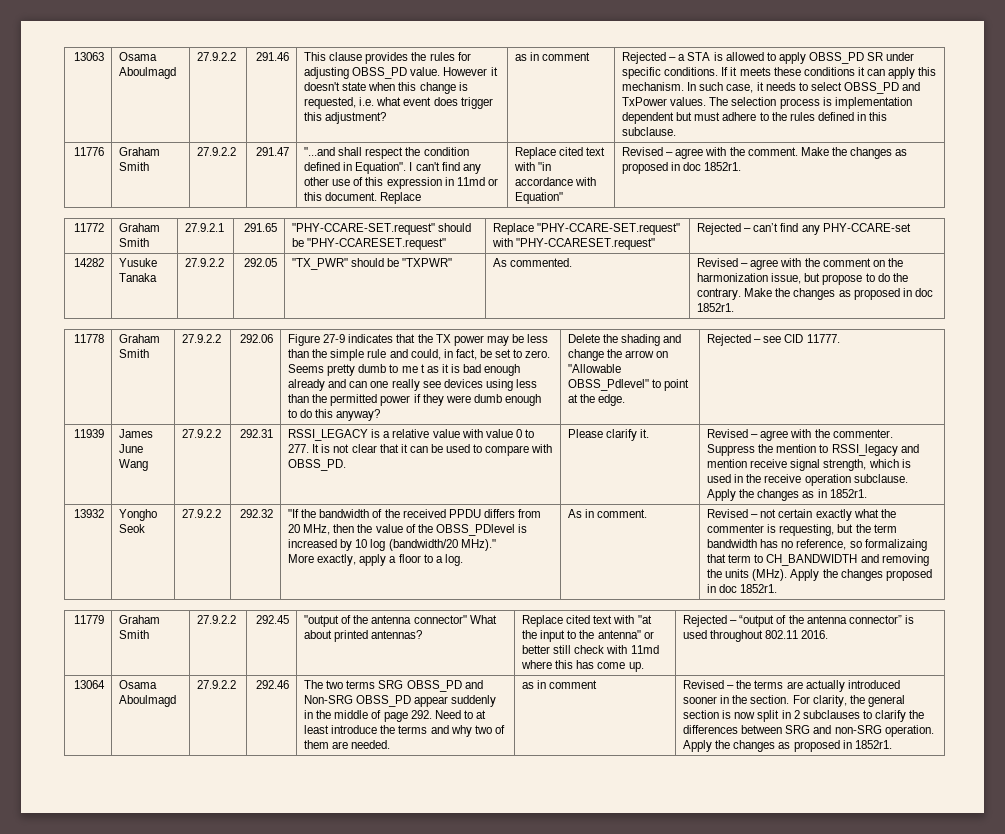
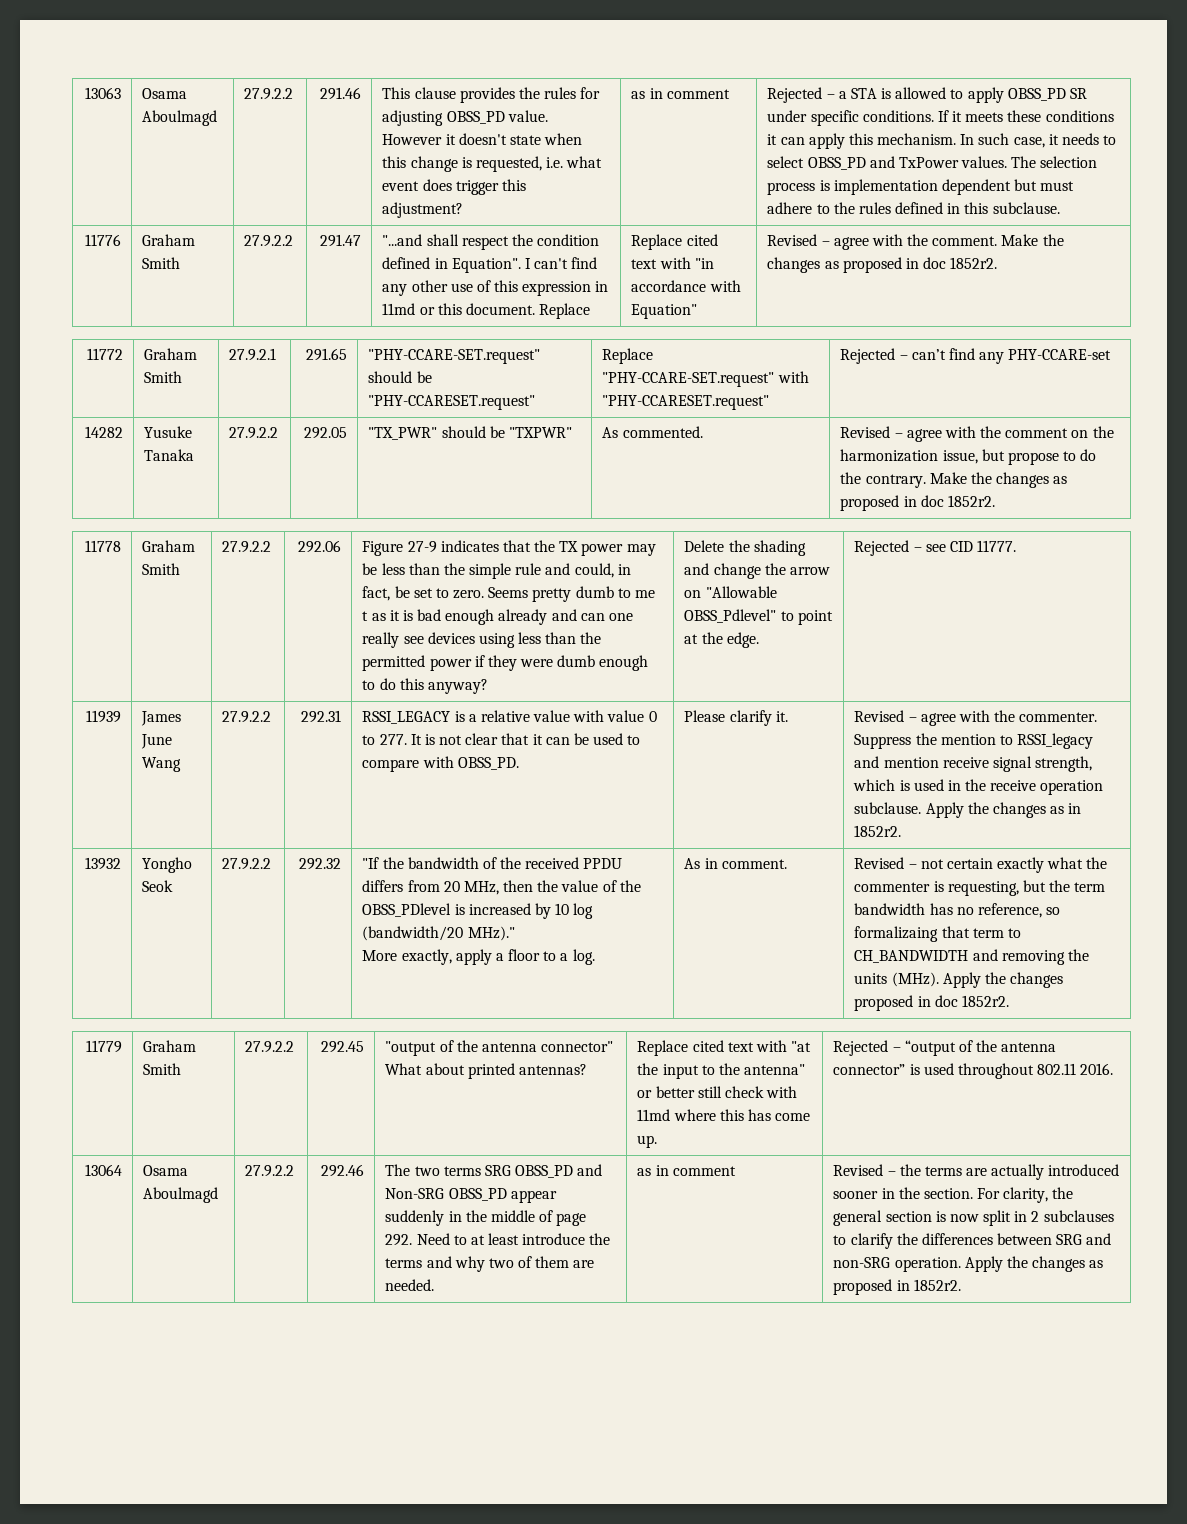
- Revised – agree with the comment. Make the changes as proposed in doc 1852r1.
+ Revised – agree with the comment. Make the changes as proposed in doc 1852r2.
- 14282 | Yusuke Tanaka | 27.9.2.2 | 292.05 | "TX_PWR" should be "TXPWR" | As commented. | Revised – agree with the comment on the harmonization issue, but propose to do the contrary. Make the changes as proposed in doc 1852r1.
+ 14282 | Yusuke Tanaka | 27.9.2.2 | 292.05 | "TX_PWR" should be "TXPWR" | As commented. | Revised – agree with the comment on the harmonization issue, but propose to do the contrary. Make the changes as proposed in doc 1852r2.
- Apply the changes as in 1852r1.
+ Apply the changes as in 1852r2.
- Apply the changes proposed in doc 1852r1.
+ Apply the changes proposed in doc 1852r2.
- Apply the changes as proposed in 1852r1.
+ Apply the changes as proposed in 1852r2.

